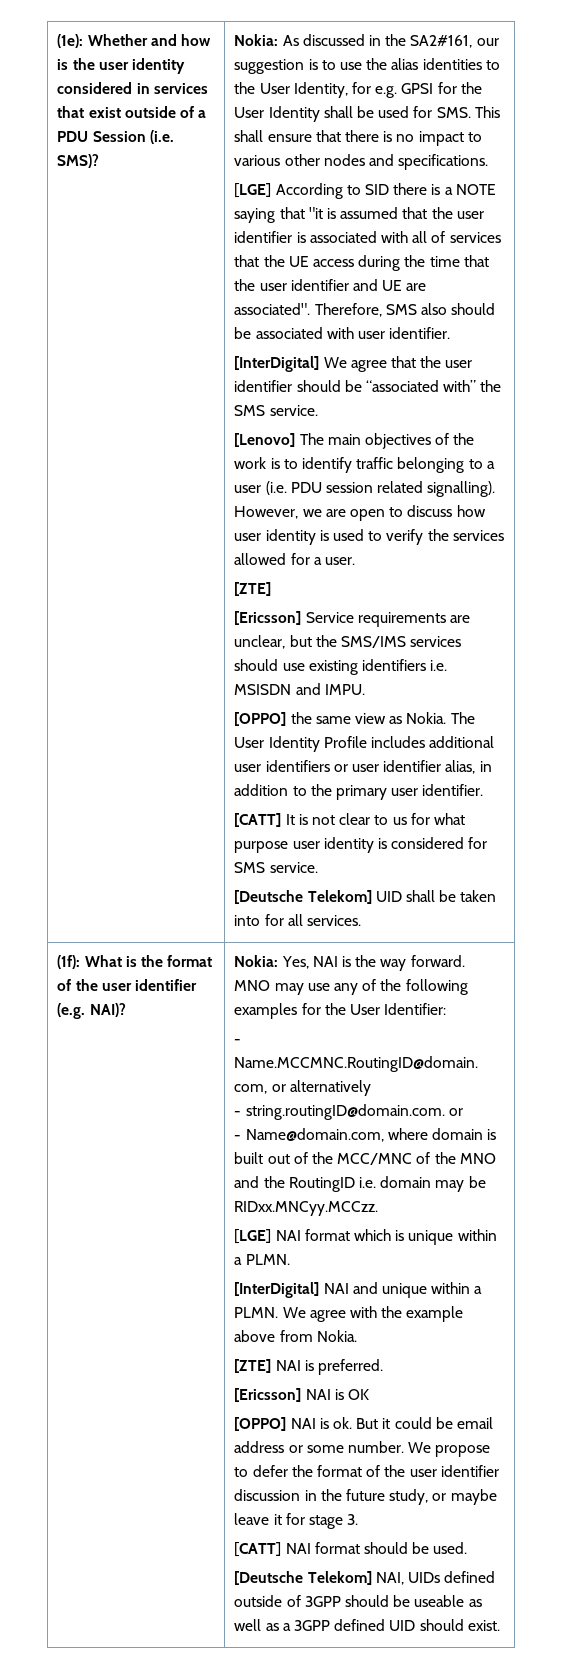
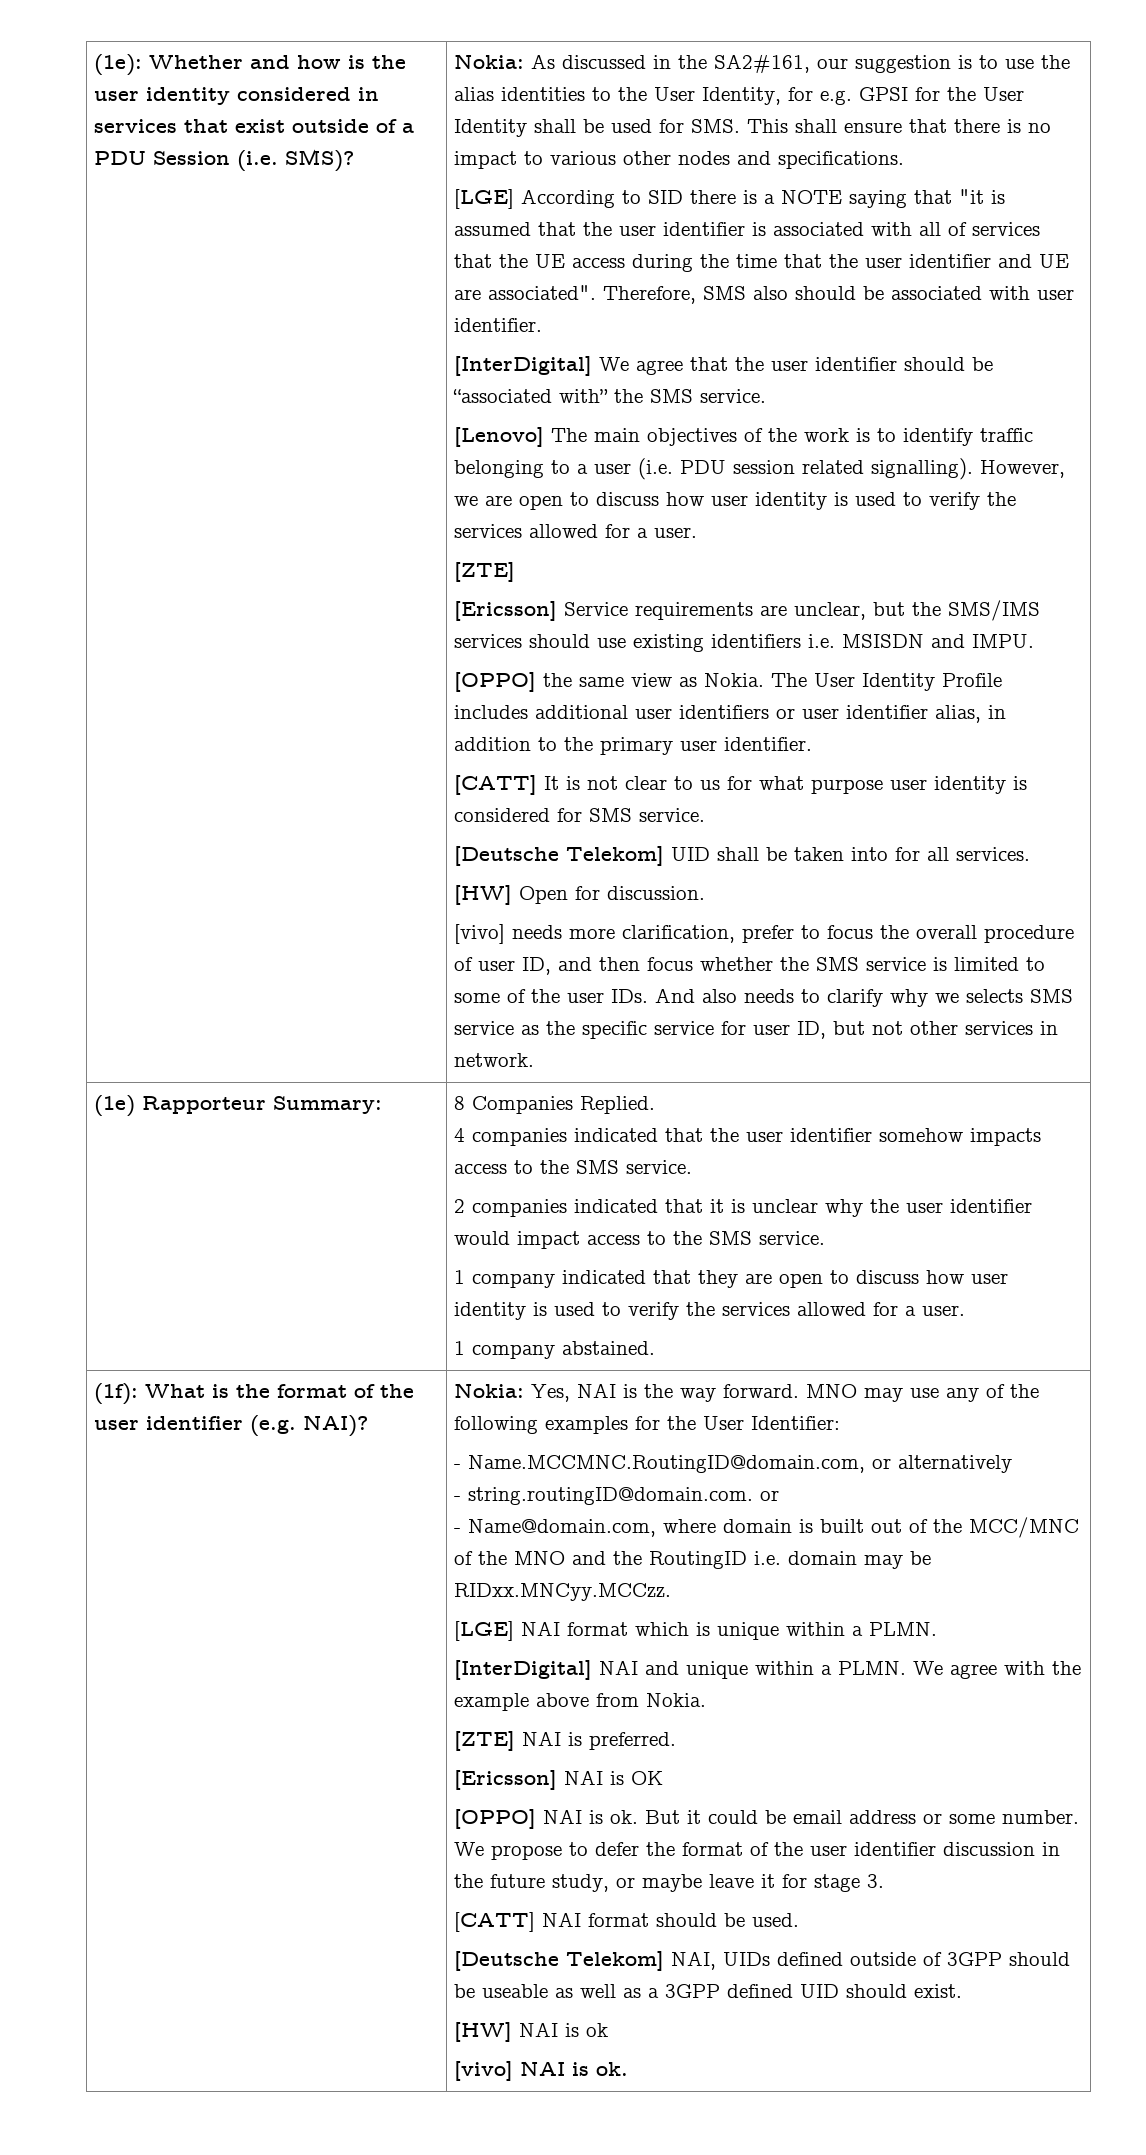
+ [HW] Open for discussion.
+ [vivo] needs more clarification, prefer to focus the overall procedure of user ID, and then focus whether the SMS service is limited to some of the user IDs. And also needs to clarify why we selects SMS service as the specific service for user ID, but not other services in network.
+ (1e) Rapporteur Summary: | 8 Companies Replied.
+ 4 companies indicated that the user identifier somehow impacts access to the SMS service.
+ 2 companies indicated that it is unclear why the user identifier would impact access to the SMS service.
+ 1 company indicated that they are open to discuss how user identity is used to verify the services allowed for a user.
+ 1 company abstained.
+ [HW] NAI is ok
+ [vivo] NAI is ok.

